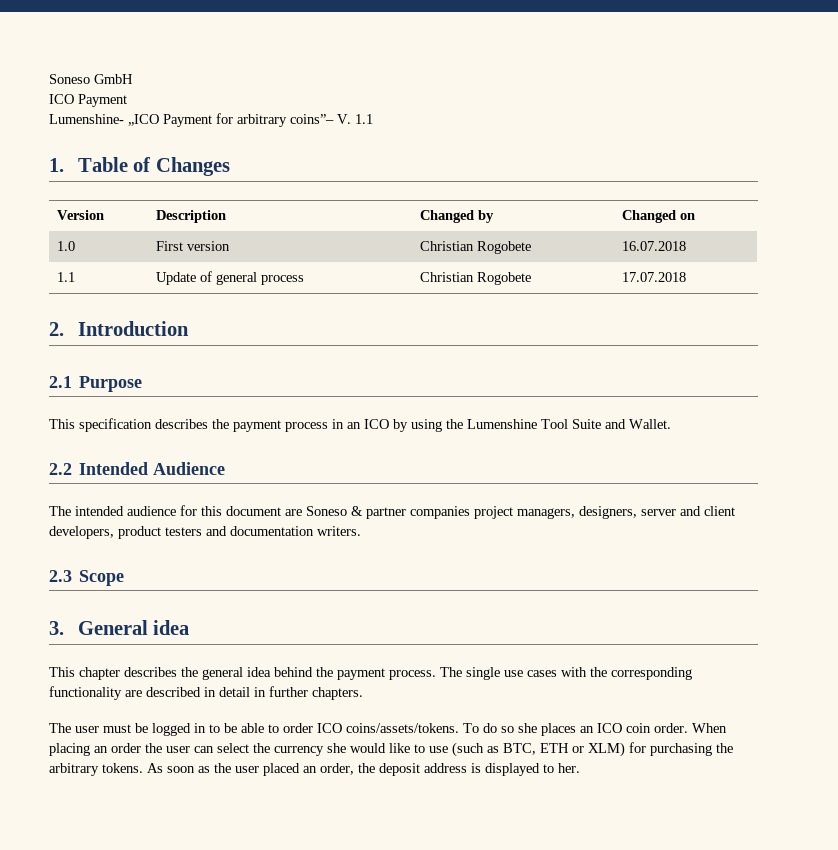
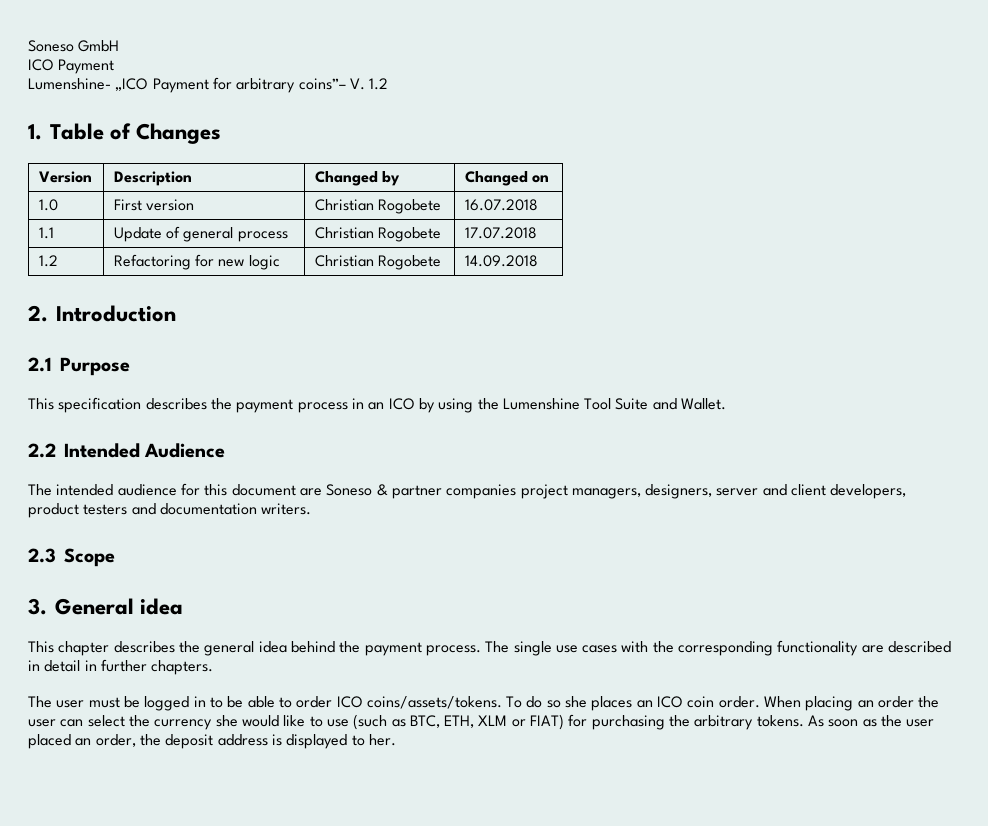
- Lumenshine- „ICO Payment for arbitrary coins”– V. 1.1
+ Lumenshine- „ICO Payment for arbitrary coins”– V. 1.2
+ 1.2 | Refactoring for new logic | Christian Rogobete | 14.09.2018
- When placing an order the user can select the currency she would like to use (such as BTC, ETH or XLM) for purchasing the arbitrary tokens.
+ When placing an order the user can select the currency she would like to use (such as BTC, ETH, XLM or FIAT) for purchasing the arbitrary tokens.

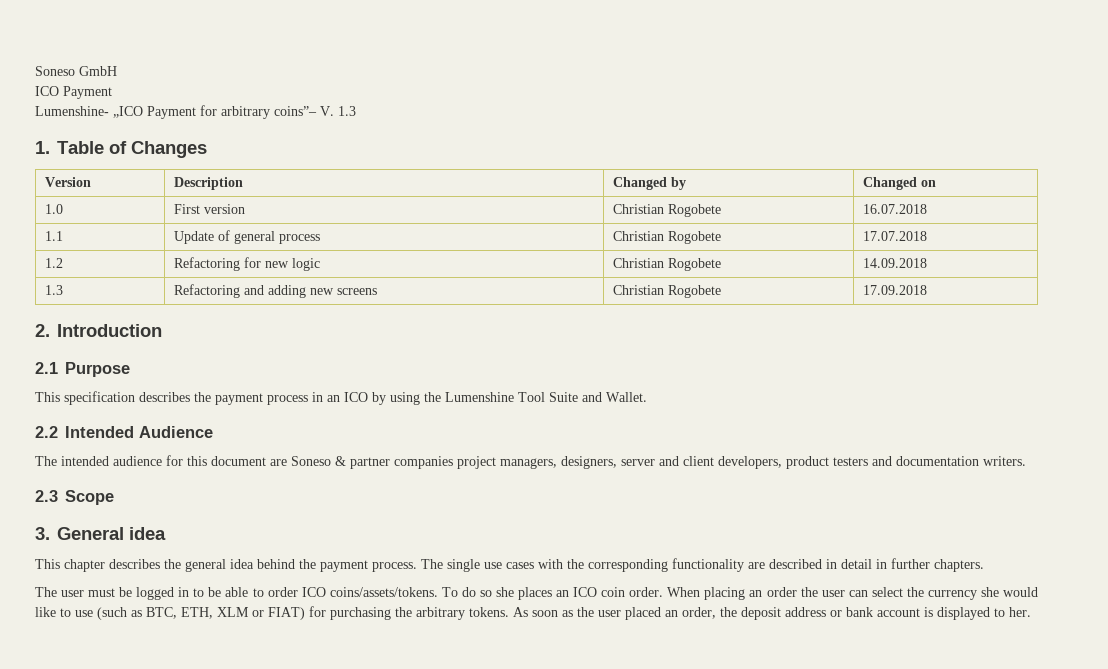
- Lumenshine- „ICO Payment for arbitrary coins”– V. 1.2
+ Lumenshine- „ICO Payment for arbitrary coins”– V. 1.3
+ 1.3 | Refactoring and adding new screens | Christian Rogobete | 17.09.2018
- As soon as the user placed an order, the deposit address is displayed to her.
+ As soon as the user placed an order, the deposit address or bank account is displayed to her.

